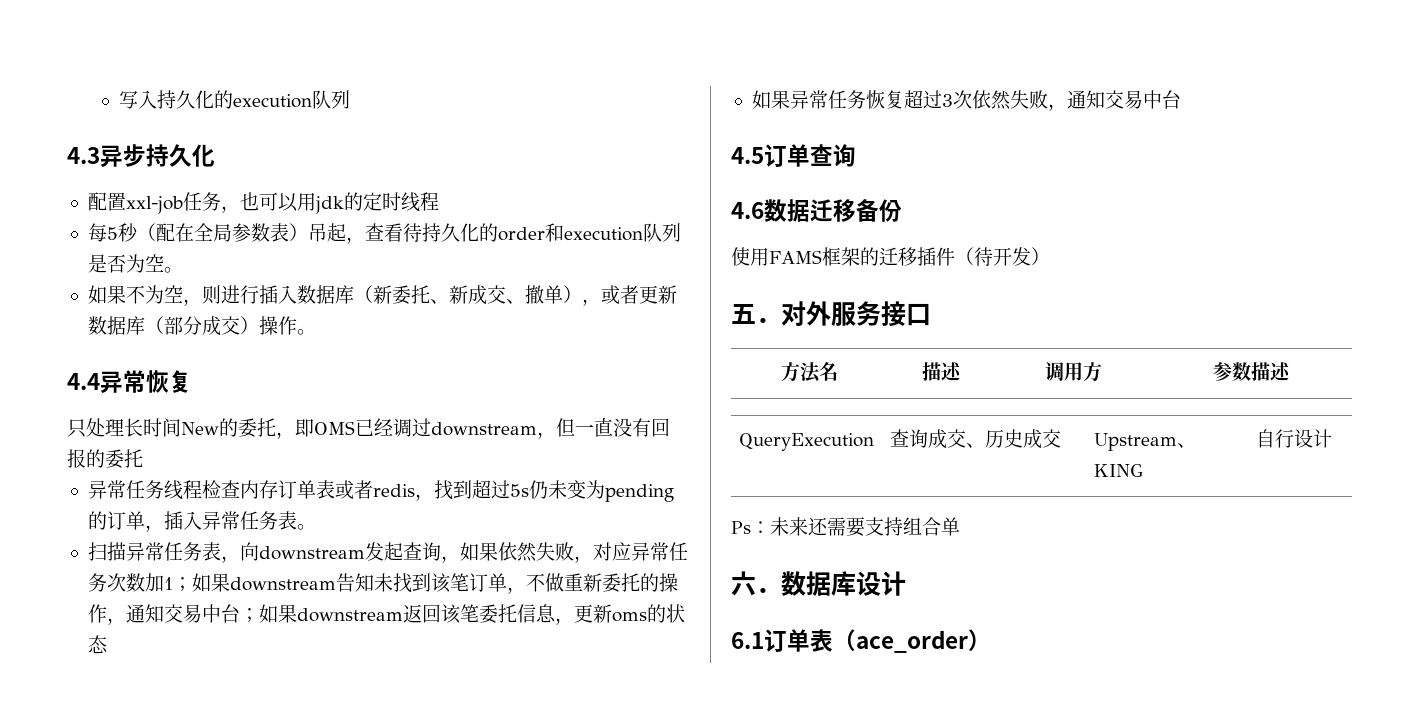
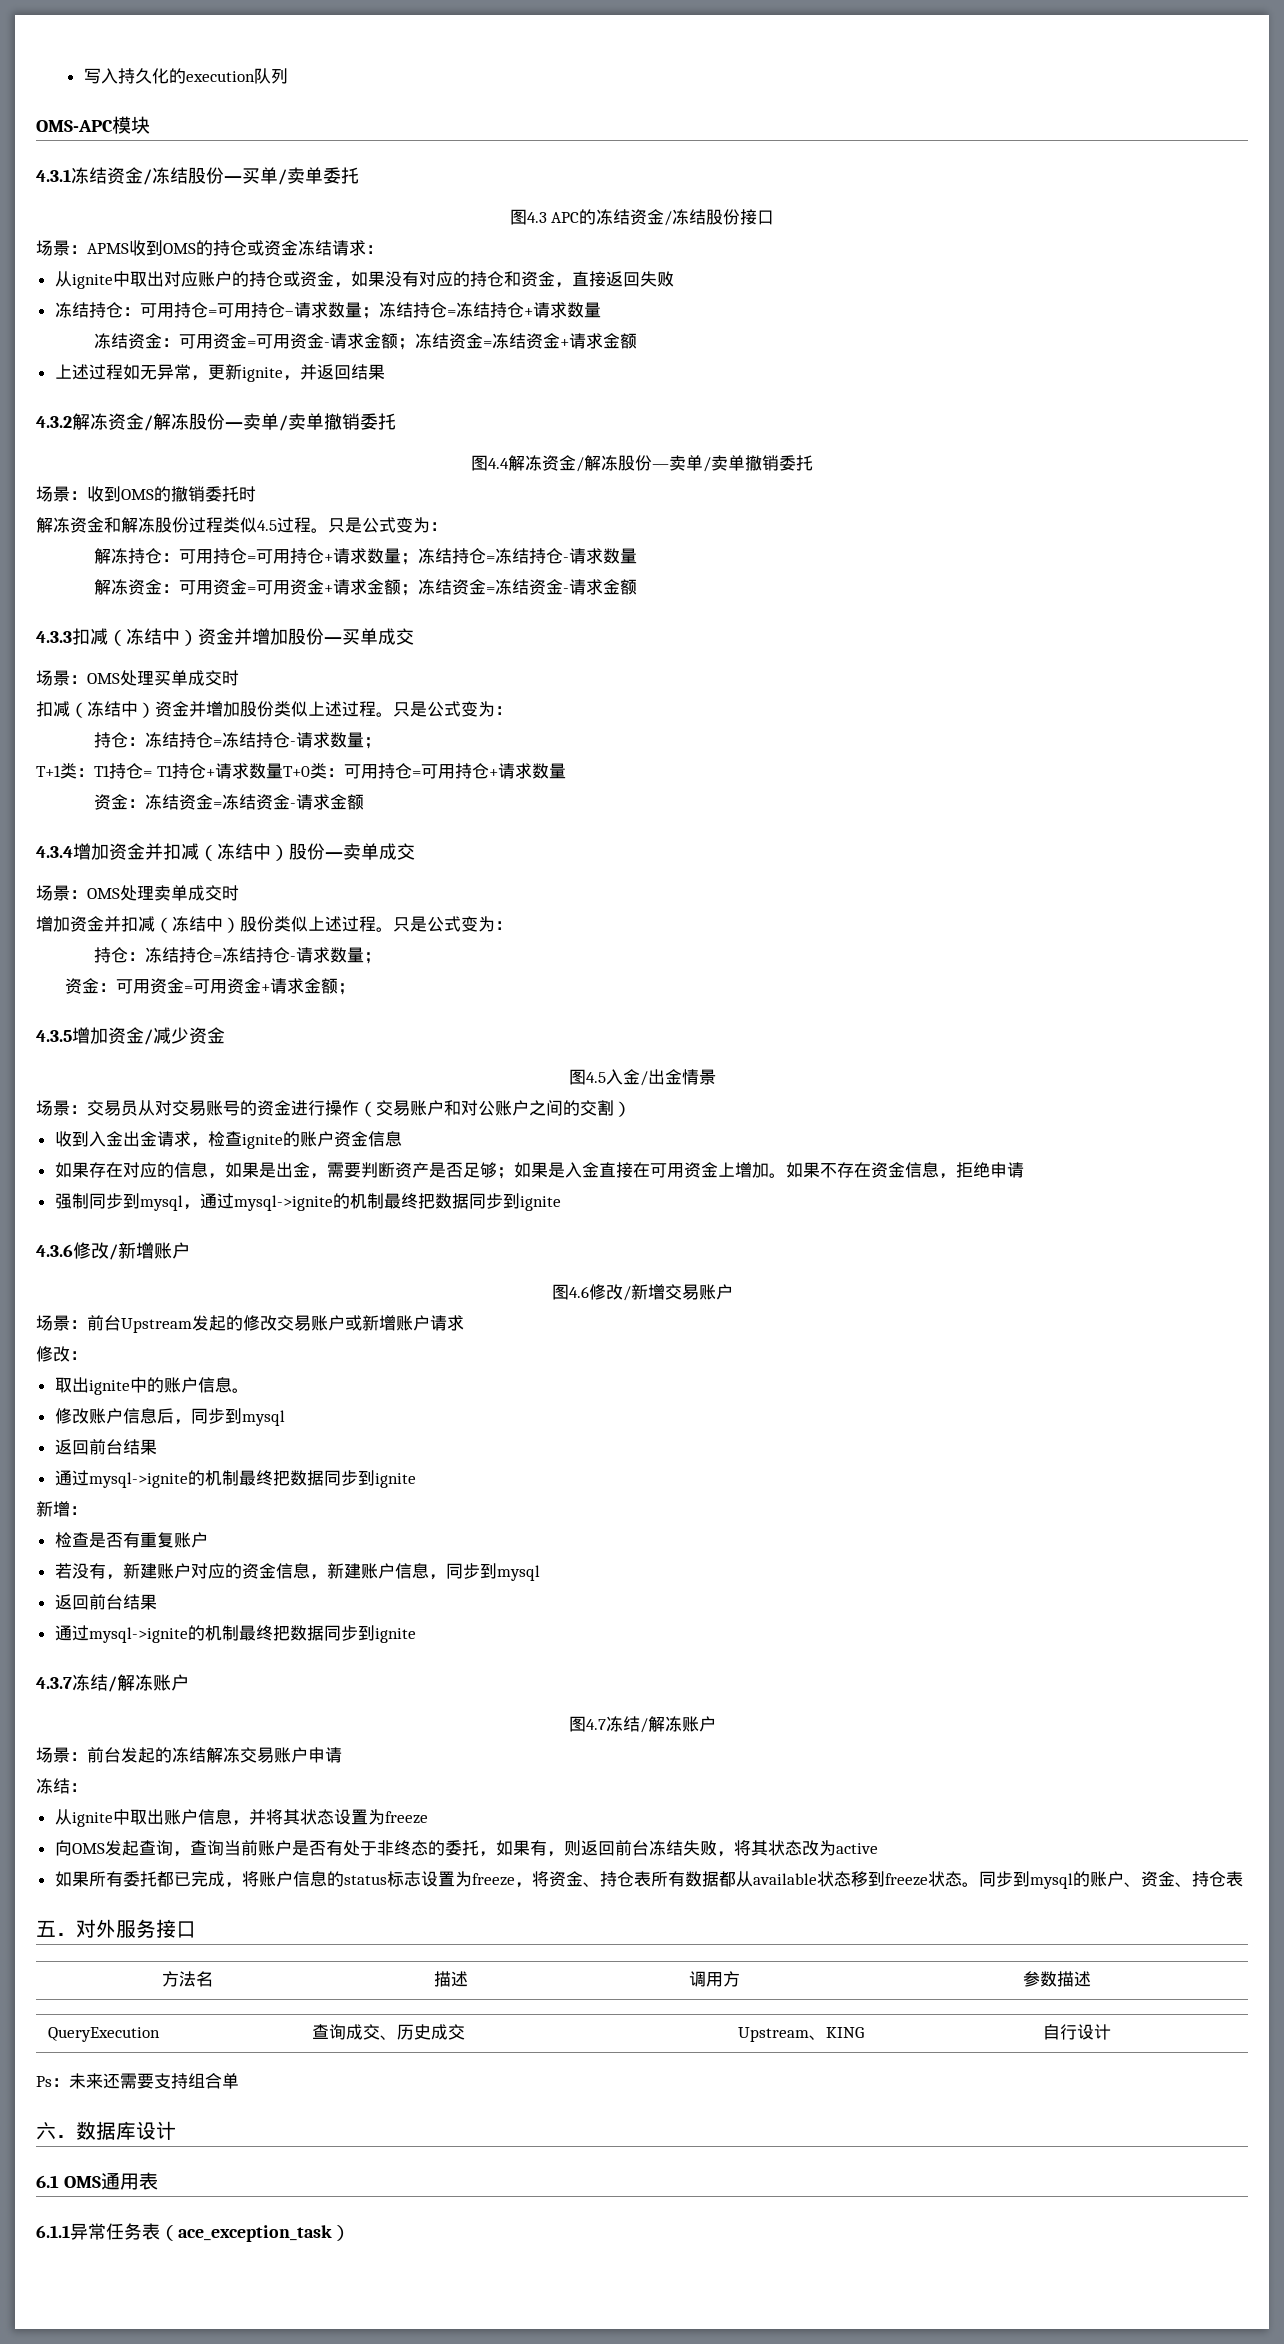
- 4.3异步持久化
- 配置xxl-job任务，也可以用jdk的定时线程
- 每5秒（配在全局参数表）吊起，查看待持久化的order和execution队列是否为空。
- 如果不为空，则进行插入数据库（新委托、新成交、撤单），或者更新数据库（部分成交）操作。
- 4.4异常恢复
- 只处理长时间New的委托，即OMS已经调过downstream，但一直没有回报的委托
- 异常任务线程检查内存订单表或者redis，找到超过5s仍未变为pending的订单，插入异常任务表。
- 扫描异常任务表，向downstream发起查询，如果依然失败，对应异常任务次数加1；如果downstream告知未找到该笔订单，不做重新委托的操作，通知交易中台；如果downstream返回该笔委托信息，更新oms的状态
- 如果异常任务恢复超过3次依然失败，通知交易中台
- 4.5订单查询
- 4.6数据迁移备份
- 使用FAMS框架的迁移插件（待开发）
+ OMS-APC模块
+ 4.3.1冻结资金/冻结股份—买单/卖单委托
+ 图4.3 APC的冻结资金/冻结股份接口
+ 场景：APMS收到OMS的持仓或资金冻结请求：
+ 从ignite中取出对应账户的持仓或资金，如果没有对应的持仓和资金，直接返回失败
+ 冻结持仓：可用持仓=可用持仓–请求数量；冻结持仓=冻结持仓+请求数量
+ 冻结资金：可用资金=可用资金-请求金额；冻结资金=冻结资金+请求金额
+ 上述过程如无异常，更新ignite，并返回结果
+ 4.3.2解冻资金/解冻股份—卖单/卖单撤销委托
+ 图4.4解冻资金/解冻股份—卖单/卖单撤销委托
+ 场景：收到OMS的撤销委托时
+ 解冻资金和解冻股份过程类似4.5过程。只是公式变为：
+ 解冻持仓：可用持仓=可用持仓+请求数量；冻结持仓=冻结持仓-请求数量
+ 解冻资金：可用资金=可用资金+请求金额；冻结资金=冻结资金-请求金额
+ 4.3.3扣减（冻结中）资金并增加股份—买单成交
+ 场景：OMS处理买单成交时
+ 扣减（冻结中）资金并增加股份类似上述过程。只是公式变为：
+ 持仓：冻结持仓=冻结持仓-请求数量；
+ T+1类：T1持仓= T1持仓+请求数量T+0类：可用持仓=可用持仓+请求数量
+ 资金：冻结资金=冻结资金-请求金额
+ 4.3.4增加资金并扣减（冻结中）股份—卖单成交
+ 场景：OMS处理卖单成交时
+ 增加资金并扣减（冻结中）股份类似上述过程。只是公式变为：
+ 持仓：冻结持仓=冻结持仓-请求数量；
+ 资金：可用资金=可用资金+请求金额；
+ 4.3.5增加资金/减少资金
+ 图4.5入金/出金情景
+ 场景：交易员从对交易账号的资金进行操作（交易账户和对公账户之间的交割）
+ 收到入金出金请求，检查ignite的账户资金信息
+ 如果存在对应的信息，如果是出金，需要判断资产是否足够；如果是入金直接在可用资金上增加。如果不存在资金信息，拒绝申请
+ 强制同步到mysql，通过mysql->ignite的机制最终把数据同步到ignite
+ 4.3.6修改/新增账户
+ 图4.6修改/新增交易账户
+ 场景：前台Upstream发起的修改交易账户或新增账户请求
+ 修改：
+ 取出ignite中的账户信息。
+ 修改账户信息后，同步到mysql
+ 返回前台结果
+ 通过mysql->ignite的机制最终把数据同步到ignite
+ 新增：
+ 检查是否有重复账户
+ 若没有，新建账户对应的资金信息，新建账户信息，同步到mysql
+ 返回前台结果
+ 通过mysql->ignite的机制最终把数据同步到ignite
+ 4.3.7冻结/解冻账户
+ 图4.7冻结/解冻账户
+ 场景：前台发起的冻结解冻交易账户申请
+ 冻结：
+ 从ignite中取出账户信息，并将其状态设置为freeze
+ 向OMS发起查询，查询当前账户是否有处于非终态的委托，如果有，则返回前台冻结失败，将其状态改为active
+ 如果所有委托都已完成，将账户信息的status标志设置为freeze，将资金、持仓表所有数据都从available状态移到freeze状态。同步到mysql的账户、资金、持仓表
- 6.1订单表（ace_order）
+ 6.1 OMS通用表
+ 6.1.1异常任务表（ace_exception_task）

